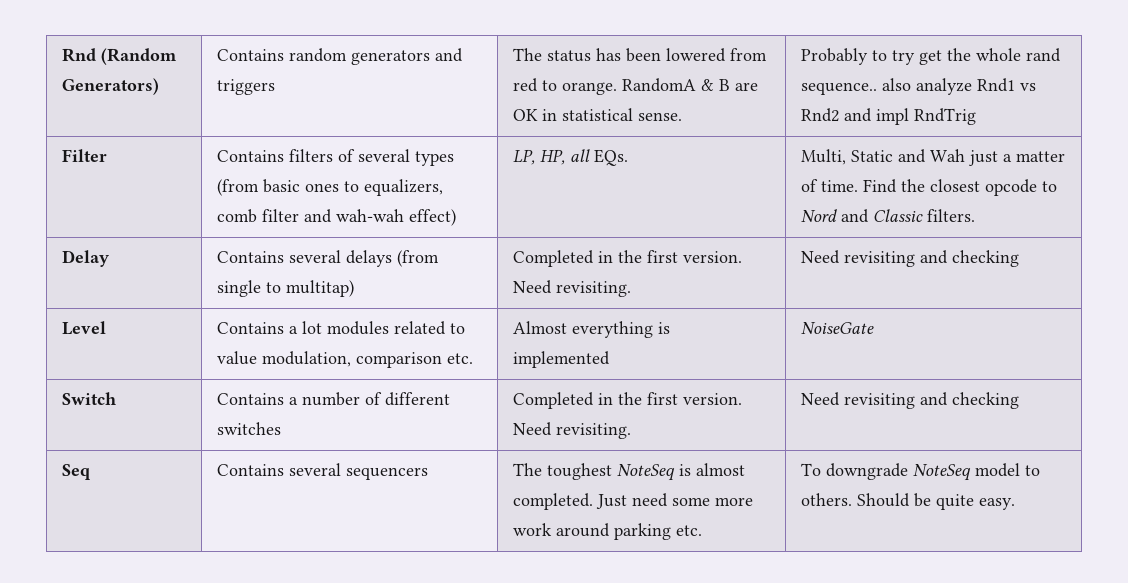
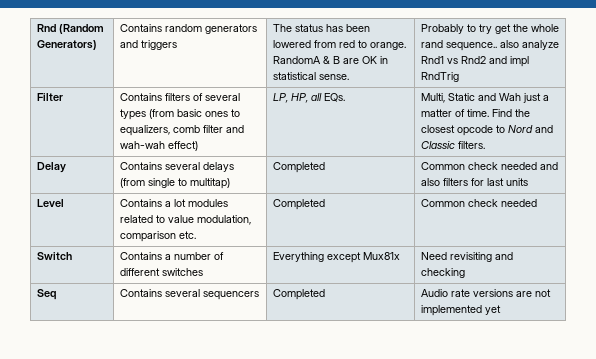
- Delay | Contains several delays (from single to multitap) | Completed in the first version. Need revisiting. | Need revisiting and checking
+ Delay | Contains several delays (from single to multitap) | Completed | Common check needed and also filters for last units
- Level | Contains a lot modules related to value modulation, comparison etc. | Almost everything is implemented | NoiseGate
+ Level | Contains a lot modules related to value modulation, comparison etc. | Completed | Common check needed
- Switch | Contains a number of different switches | Completed in the first version. Need revisiting. | Need revisiting and checking
+ Switch | Contains a number of different switches | Everything except Mux81x | Need revisiting and checking
- Seq | Contains several sequencers | The toughest NoteSeq is almost completed. Just need some more work around parking etc. | To downgrade NoteSeq model to others. Should be quite easy.
+ Seq | Contains several sequencers | Completed | Audio rate versions are not implemented yet

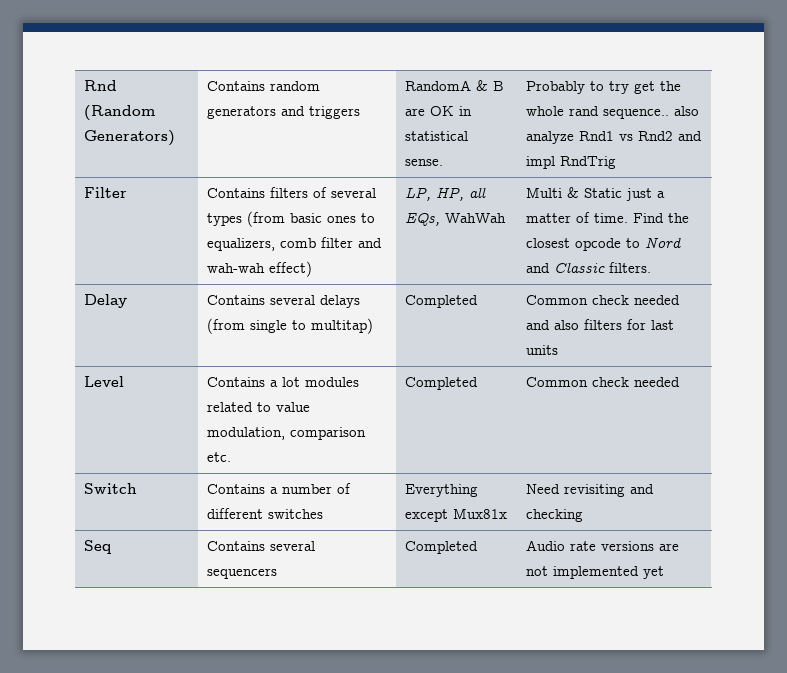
- The status has been lowered from red to orange.
- Filter | Contains filters of several types (from basic ones to equalizers, comb filter and wah-wah effect) | LP, HP, all EQs. | Multi, Static and Wah just a matter of time. Find the closest opcode to Nord and Classic filters.
+ Filter | Contains filters of several types (from basic ones to equalizers, comb filter and wah-wah effect) | LP, HP, all EQs, WahWah | Multi & Static just a matter of time. Find the closest opcode to Nord and Classic filters.

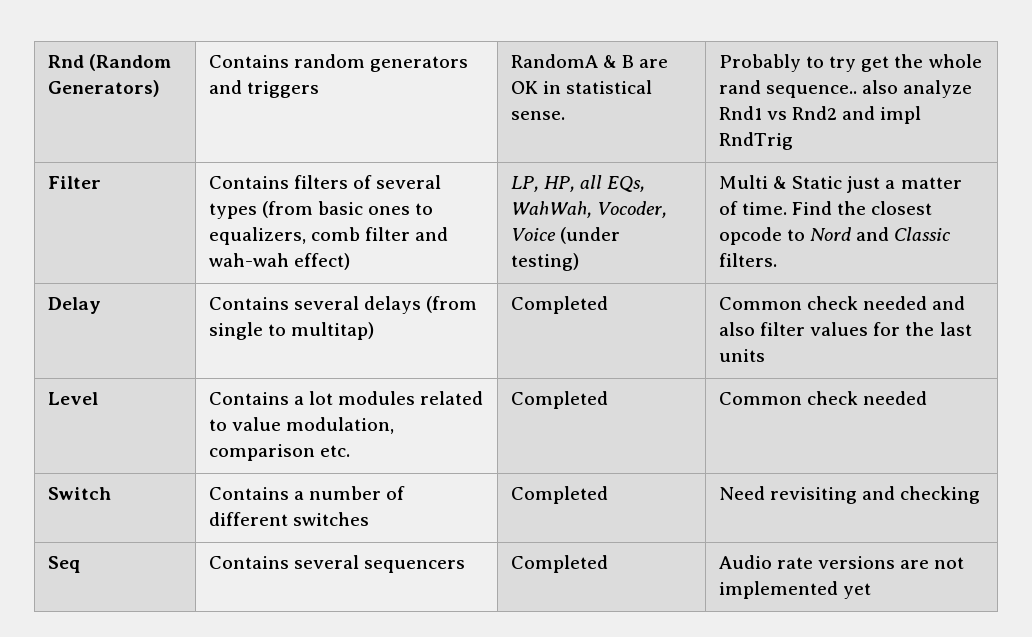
- LP, HP, all EQs, WahWah
+ LP, HP, all EQs, WahWah, Vocoder, Voice (under testing)
- Delay | Contains several delays (from single to multitap) | Completed | Common check needed and also filters for last units
+ Delay | Contains several delays (from single to multitap) | Completed | Common check needed and also filter values for the last units
- Switch | Contains a number of different switches | Everything except Mux81x | Need revisiting and checking
+ Switch | Contains a number of different switches | Completed | Need revisiting and checking

